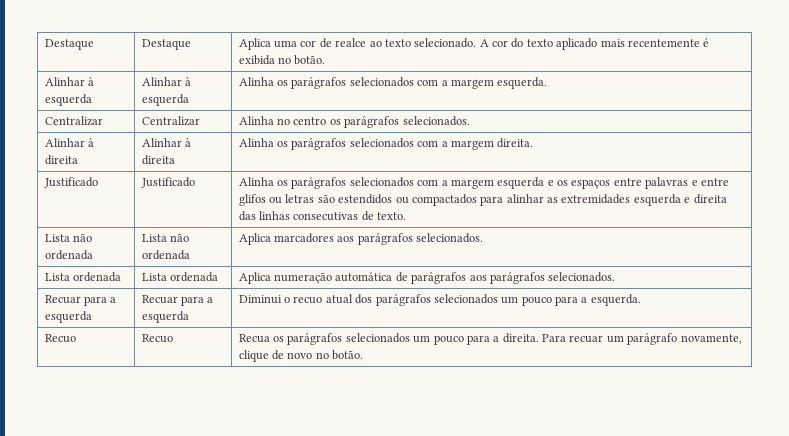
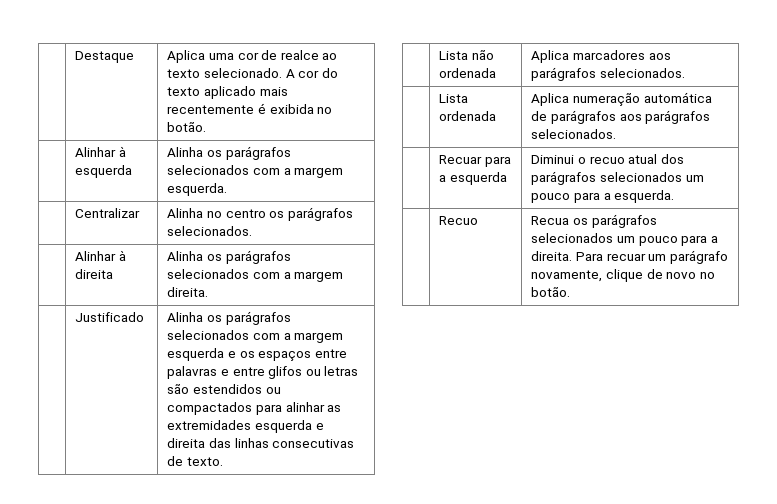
- Destaque | Destaque | Aplica uma cor de realce ao texto selecionado. A cor do texto aplicado mais recentemente é exibida no botão.
+ | Destaque | Aplica uma cor de realce ao texto selecionado. A cor do texto aplicado mais recentemente é exibida no botão.
- Alinhar à esquerda | Alinhar à esquerda | Alinha os parágrafos selecionados com a margem esquerda.
+ | Alinhar à esquerda | Alinha os parágrafos selecionados com a margem esquerda.
- Centralizar | Centralizar | Alinha no centro os parágrafos selecionados.
+ | Centralizar | Alinha no centro os parágrafos selecionados.
- Alinhar à direita | Alinhar à direita | Alinha os parágrafos selecionados com a margem direita.
+ | Alinhar à direita | Alinha os parágrafos selecionados com a margem direita.
- Justificado | Justificado | Alinha os parágrafos selecionados com a margem esquerda e os espaços entre palavras e entre glifos ou letras são estendidos ou compactados para alinhar as extremidades esquerda e direita das linhas consecutivas de texto.
+ | Justificado | Alinha os parágrafos selecionados com a margem esquerda e os espaços entre palavras e entre glifos ou letras são estendidos ou compactados para alinhar as extremidades esquerda e direita das linhas consecutivas de texto.
- Lista não ordenada | Lista não ordenada | Aplica marcadores aos parágrafos selecionados.
+ | Lista não ordenada | Aplica marcadores aos parágrafos selecionados.
- Lista ordenada | Lista ordenada | Aplica numeração automática de parágrafos aos parágrafos selecionados.
+ | Lista ordenada | Aplica numeração automática de parágrafos aos parágrafos selecionados.
- Recuar para a esquerda | Recuar para a esquerda | Diminui o recuo atual dos parágrafos selecionados um pouco para a esquerda.
+ | Recuar para a esquerda | Diminui o recuo atual dos parágrafos selecionados um pouco para a esquerda.
- Recuo | Recuo | Recua os parágrafos selecionados um pouco para a direita. Para recuar um parágrafo novamente, clique de novo no botão.
+ | Recuo | Recua os parágrafos selecionados um pouco para a direita. Para recuar um parágrafo novamente, clique de novo no botão.

